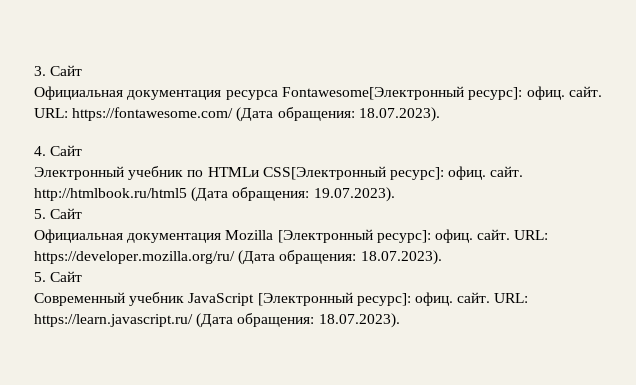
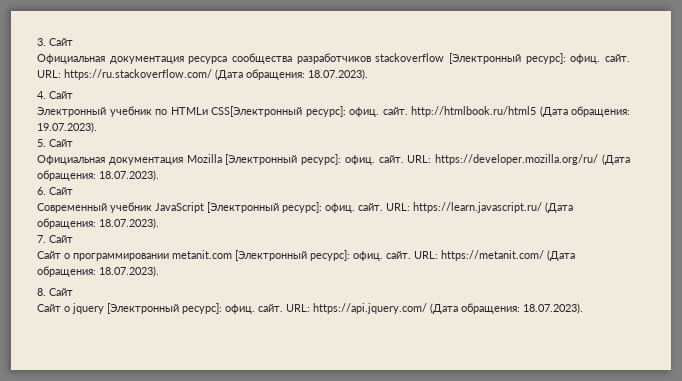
- Официальная документация ресурса Fontawesome[Электронный ресурс]: офиц. сайт. URL: https://fontawesome.com/ (Дата обращения: 18.07.2023).
+ Официальная документация ресурса сообщества разработчиков stackoverflow [Электронный ресурс]: офиц. сайт. URL: https://ru.stackoverflow.com/ (Дата обращения: 18.07.2023).
  URL: https://developer.mozilla.org/ru/ (Дата обращения: 18.07.2023).
- 5. Сайт
+ 6. Сайт
+ 7. Сайт
+ Сайт о программировании metanit.com [Электронный ресурс]: офиц. сайт. URL: https://metanit.com/ (Дата обращения: 18.07.2023).
+ 8. Сайт
+ Сайт о jquery [Электронный ресурс]: офиц. сайт. URL: https://api.jquery.com/ (Дата обращения: 18.07.2023).

